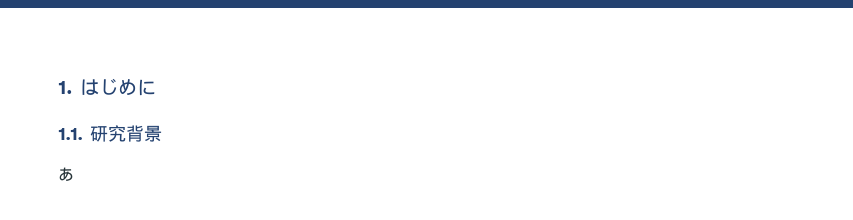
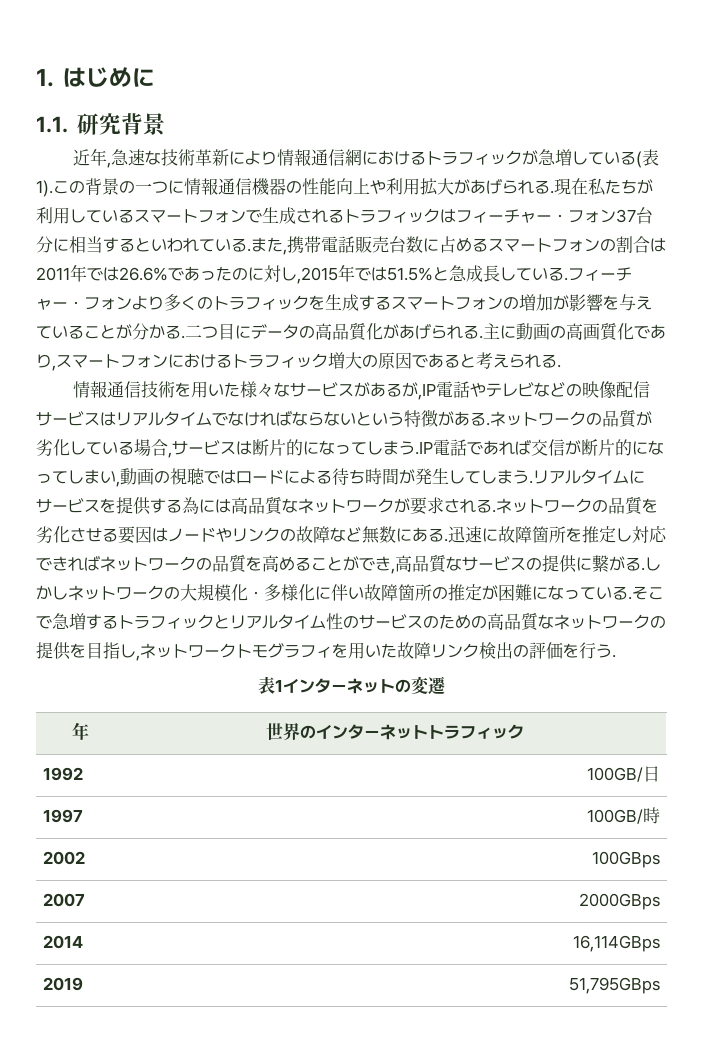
- あ
+ 近年,急速な技術革新により情報通信網におけるトラフィックが急増している(表1).この背景の一つに情報通信機器の性能向上や利用拡大があげられる.現在私たちが利用しているスマートフォンで生成されるトラフィックはフィーチャー・フォン37台分に相当するといわれている.また,携帯電話販売台数に占めるスマートフォンの割合は2011年では26.6%であったのに対し,2015年では51.5%と急成長している.フィーチャー・フォンより多くのトラフィックを生成するスマートフォンの増加が影響を与えていることが分かる.二つ目にデータの高品質化があげられる.主に動画の高画質化であり,スマートフォンにおけるトラフィック増大の原因であると考えられる.
+ 情報通信技術を用いた様々なサービスがあるが,IP電話やテレビなどの映像配信サービスはリアルタイムでなければならないという特徴がある.ネットワークの品質が劣化している場合,サービスは断片的になってしまう.IP電話であれば交信が断片的になってしまい,動画の視聴ではロードによる待ち時間が発生してしまう.リアルタイムにサービスを提供する為には高品質なネットワークが要求される.ネットワークの品質を劣化させる要因はノードやリンクの故障など無数にある.迅速に故障箇所を推定し対応できればネットワークの品質を高めることができ,高品質なサービスの提供に繋がる.しかしネットワークの大規模化・多様化に伴い故障箇所の推定が困難になっている.そこで急増するトラフィックとリアルタイム性のサービスのための高品質なネットワークの提供を目指し,ネットワークトモグラフィを用いた故障リンク検出の評価を行う.
+ 表1インターネットの変遷
+ 年 | 世界のインターネットトラフィック
+ 1992 | 100GB/日
+ 1997 | 100GB/時
+ 2002 | 100GBps
+ 2007 | 2000GBps
+ 2014 | 16,114GBps
+ 2019 | 51,795GBps

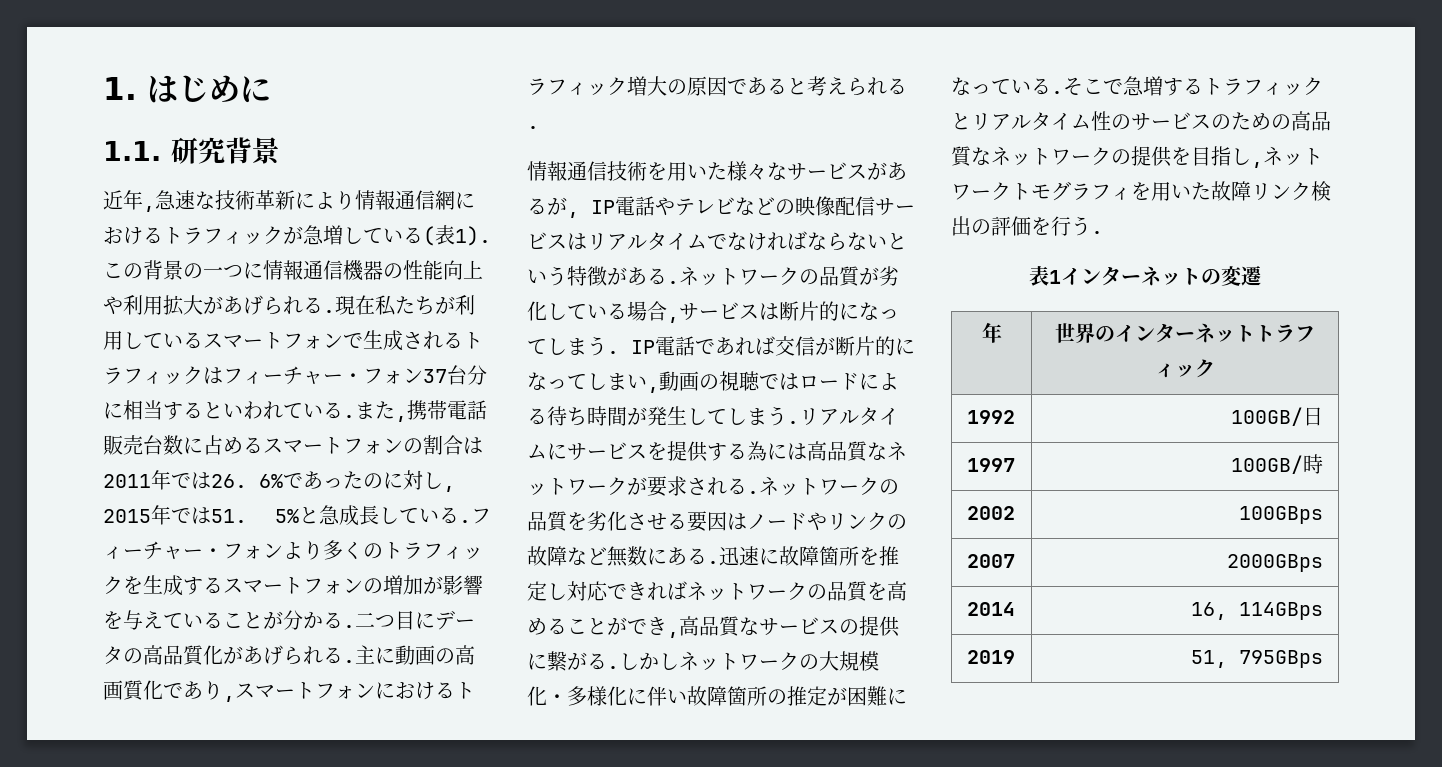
- また,携帯電話販売台数に占めるスマートフォンの割合は2011年では26.6%であったのに対し,2015年では51.5%と急成長している.
+ また,携帯電話販売台数に占めるスマートフォンの割合は2011年では26. 6%であったのに対し, 2015年では51. 5%と急成長している.
- 情報通信技術を用いた様々なサービスがあるが,IP電話やテレビなどの映像配信サービスはリアルタイムでなければならないという特徴がある.
+ 情報通信技術を用いた様々なサービスがあるが, IP電話やテレビなどの映像配信サービスはリアルタイムでなければならないという特徴がある.
- ネットワークの品質が劣化している場合,サービスは断片的になってしまう.IP電話であれば交信が断片的になってしまい,動画の視聴ではロードによる待ち時間が発生してしまう.
+ ネットワークの品質が劣化している場合,サービスは断片的になってしまう. IP電話であれば交信が断片的になってしまい,動画の視聴ではロードによる待ち時間が発生してしまう.
- 2014 | 16,114GBps
+ 2014 | 16, 114GBps
- 2019 | 51,795GBps
+ 2019 | 51, 795GBps

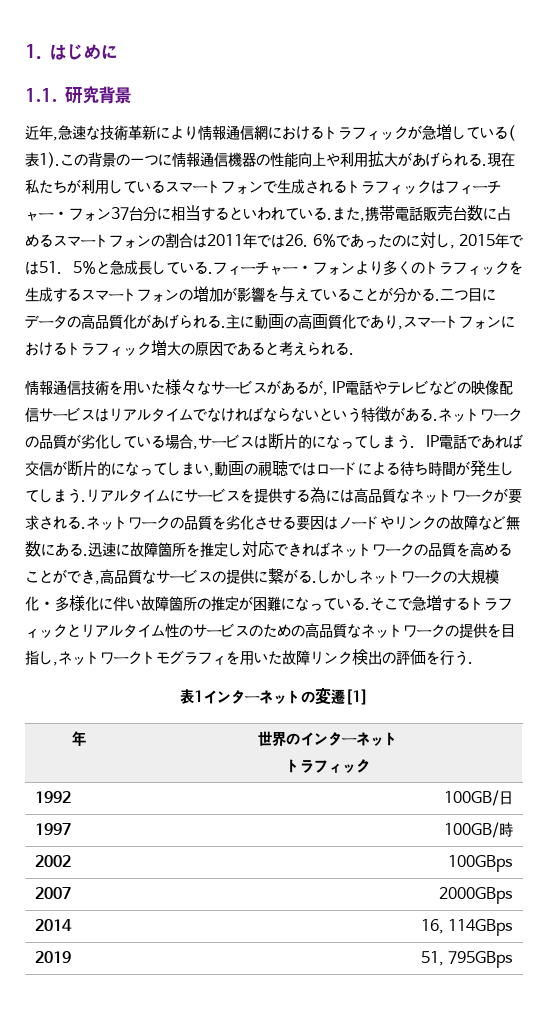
- 表1インターネットの変遷
+ 表1インターネットの変遷[1]
- 年 | 世界のインターネットトラフィック
+ 年 | 世界のインターネット
+ トラフィック

